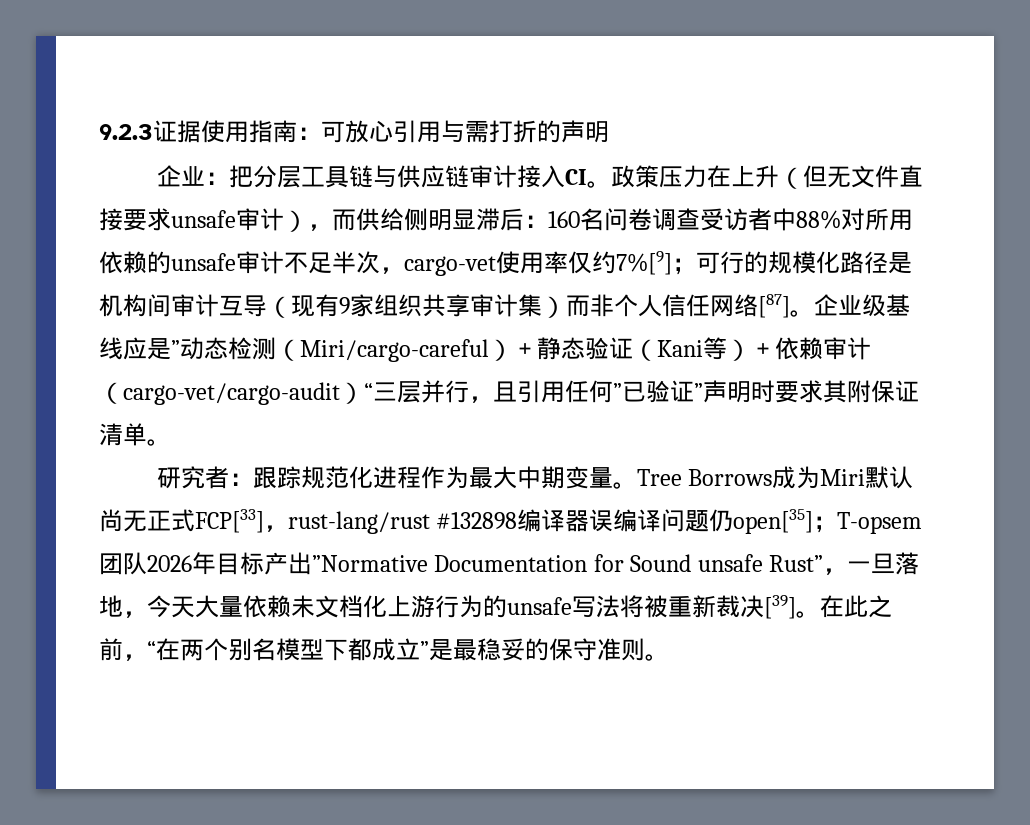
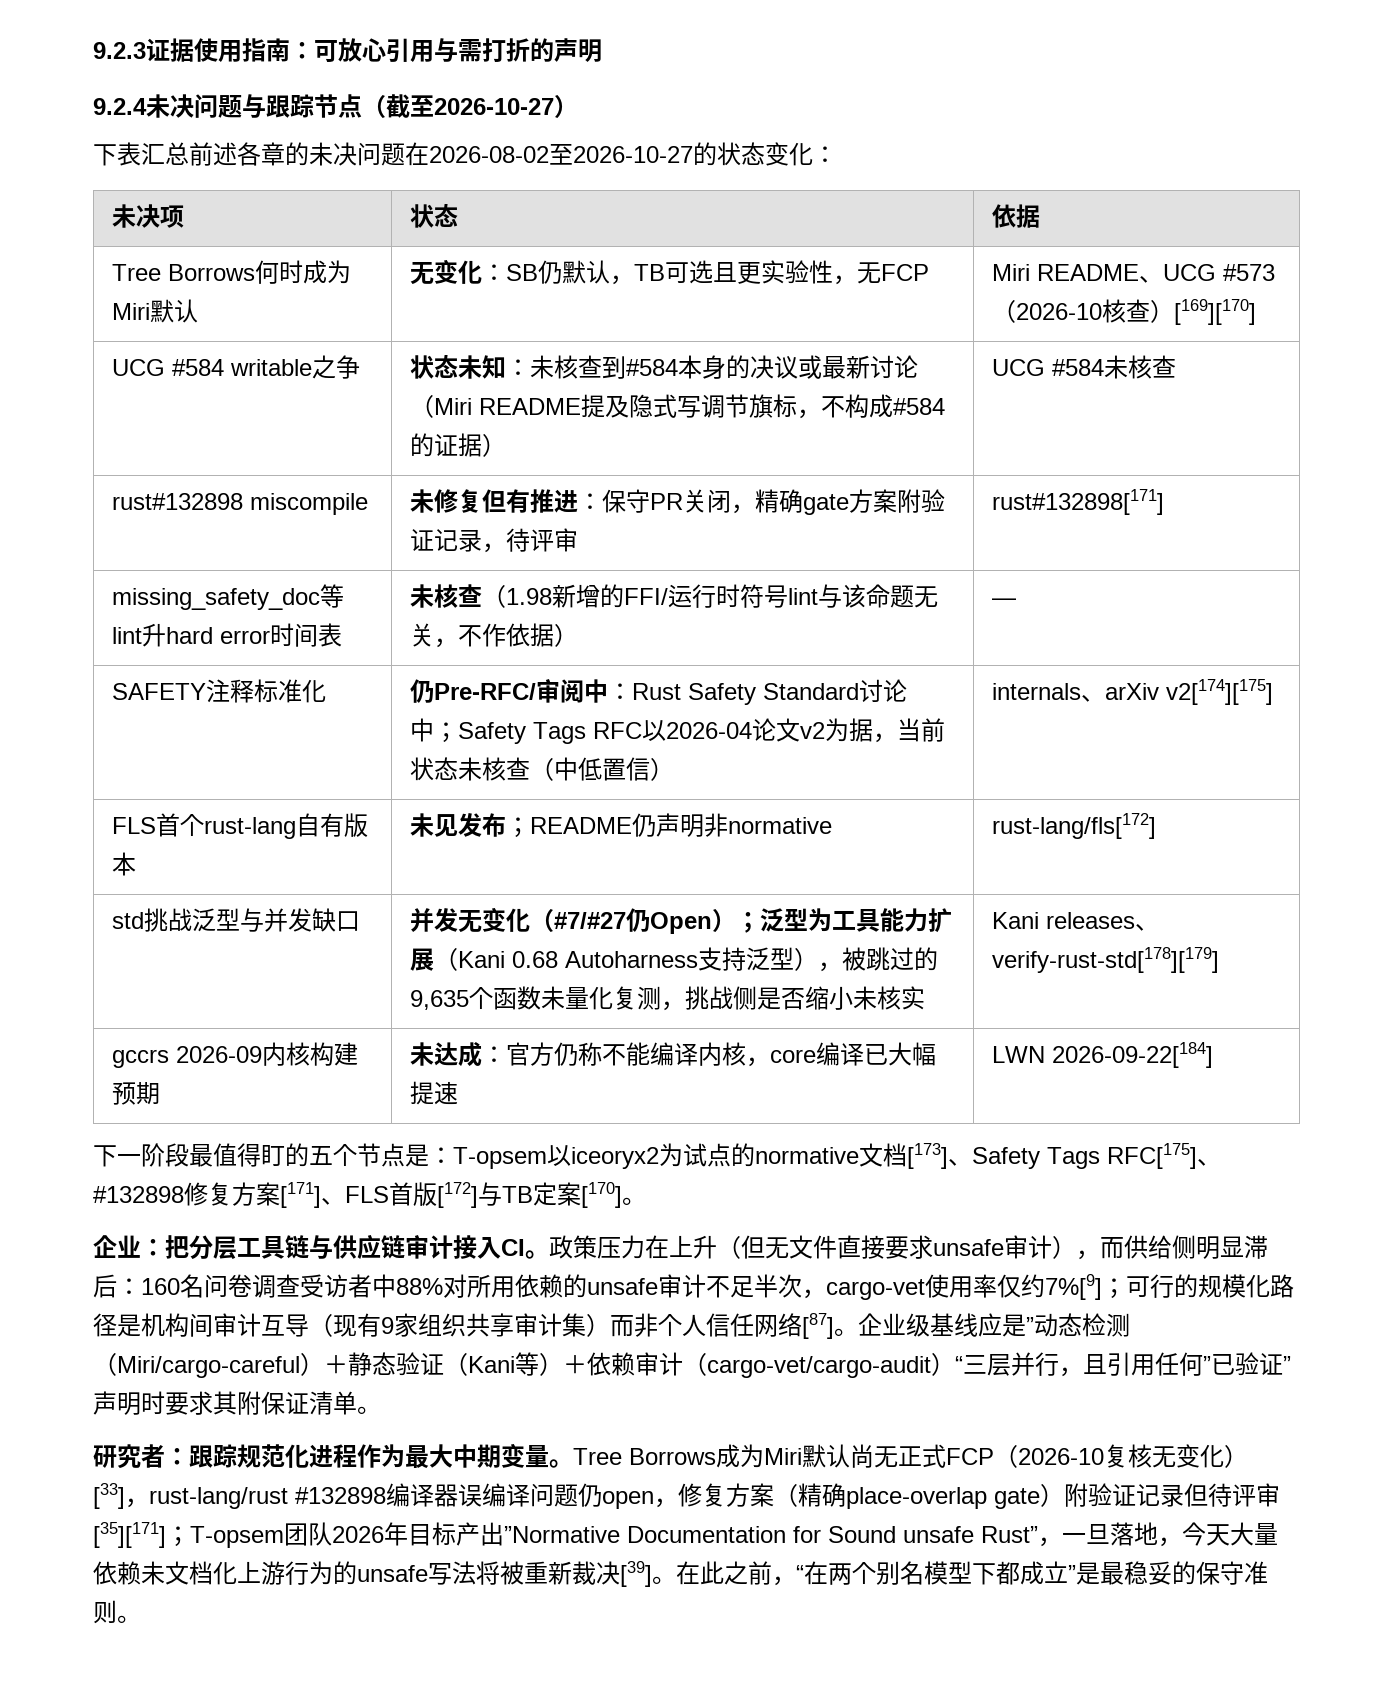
+ 9.2.4未决问题与跟踪节点（截至2026-10-27）
+ 下表汇总前述各章的未决问题在2026-08-02至2026-10-27的状态变化：
+ 未决项 | 状态 | 依据
+ Tree Borrows何时成为Miri默认 | 无变化：SB仍默认，TB可选且更实验性，无FCP | Miri README、UCG #573（2026-10核查）[169][170]
+ UCG #584 writable之争 | 状态未知：未核查到#584本身的决议或最新讨论（Miri README提及隐式写调节旗标，不构成#584的证据） | UCG #584未核查
+ rust#132898 miscompile | 未修复但有推进：保守PR关闭，精确gate方案附验证记录，待评审 | rust#132898[171]
+ missing_safety_doc等lint升hard error时间表 | 未核查（1.98新增的FFI/运行时符号lint与该命题无关，不作依据） | —
+ SAFETY注释标准化 | 仍Pre-RFC/审阅中：Rust Safety Standard讨论中；Safety Tags RFC以2026-04论文v2为据，当前状态未核查（中低置信） | internals、arXiv v2[174][175]
+ FLS首个rust-lang自有版本 | 未见发布；README仍声明非normative | rust-lang/fls[172]
+ std挑战泛型与并发缺口 | 并发无变化（#7/#27仍Open）；泛型为工具能力扩展（Kani 0.68 Autoharness支持泛型），被跳过的9,635个函数未量化复测，挑战侧是否缩小未核实 | Kani releases、verify-rust-std[178][179]
+ gccrs 2026-09内核构建预期 | 未达成：官方仍称不能编译内核，core编译已大幅提速 | LWN 2026-09-22[184]
+ 下一阶段最值得盯的五个节点是：T-opsem以iceoryx2为试点的normative文档[173]、Safety Tags RFC[175]、#132898修复方案[171]、FLS首版[172]与TB定案[170]。
- Tree Borrows成为Miri默认尚无正式FCP[33]，rust-lang/rust #132898编译器误编译问题仍open[35]；T-opsem团队2026年目标产出”Normative Documentation for Sound unsafe Rust”，一旦落地，今天大量依赖未文档化上游行为的unsafe写法将被重新裁决[39]。
+ Tree Borrows成为Miri默认尚无正式FCP（2026-10复核无变化）[33]，rust-lang/rust #132898编译器误编译问题仍open，修复方案（精确place-overlap gate）附验证记录但待评审[35][171]；T-opsem团队2026年目标产出”Normative Documentation for Sound unsafe Rust”，一旦落地，今天大量依赖未文档化上游行为的unsafe写法将被重新裁决[39]。

